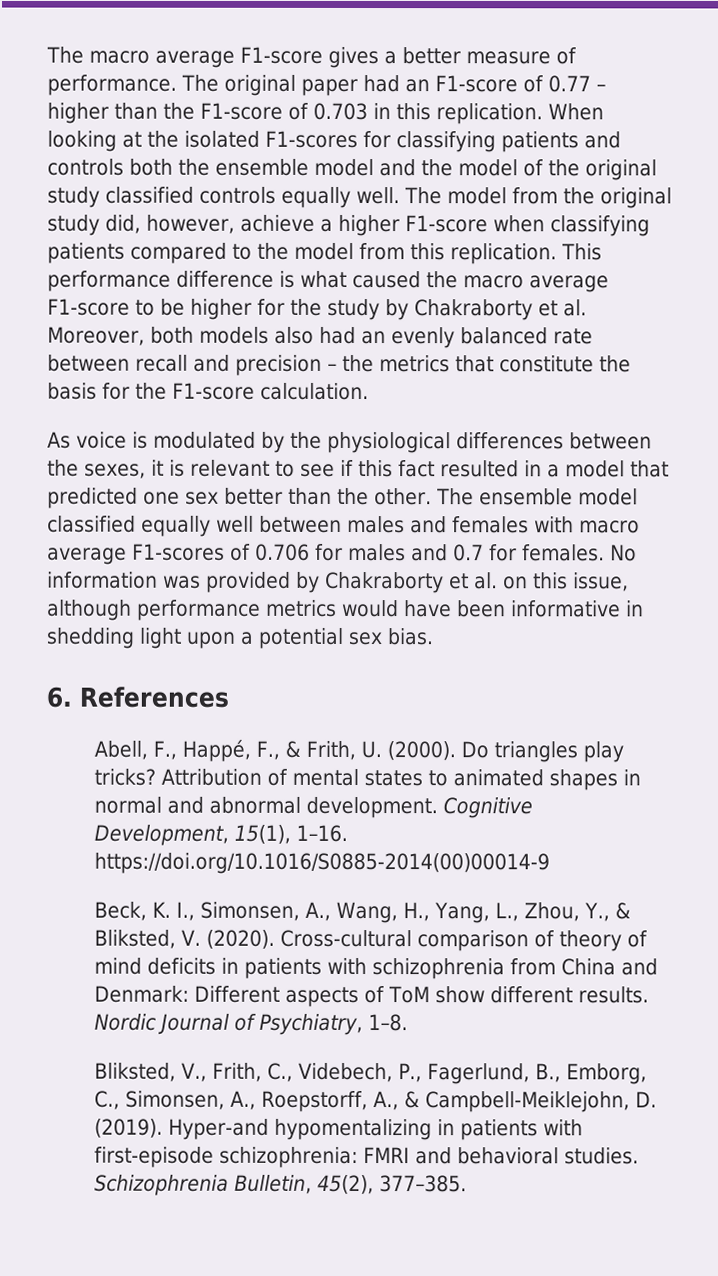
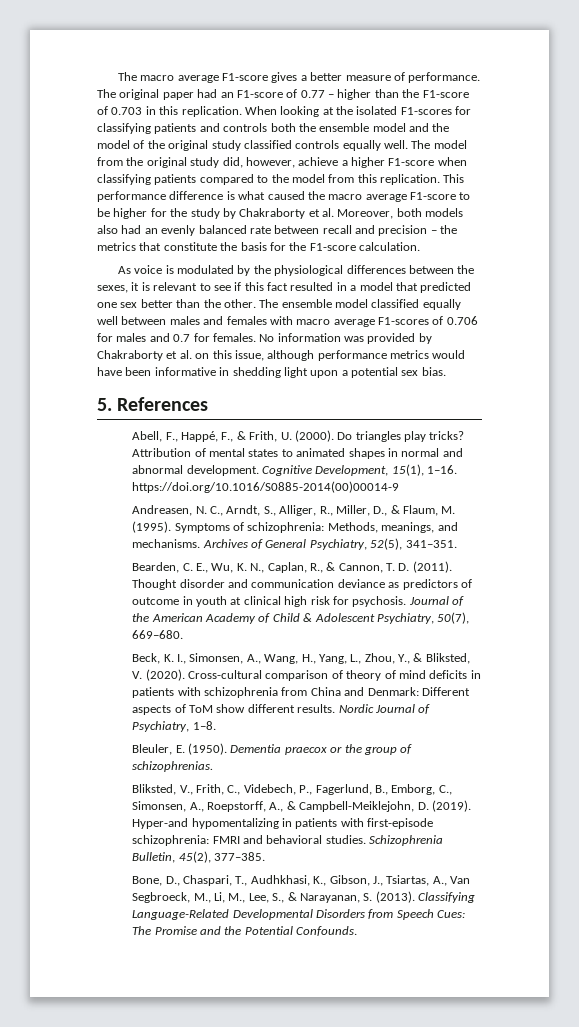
- 6. References
+ 5. References
+ Andreasen, N. C., Arndt, S., Alliger, R., Miller, D., & Flaum, M. (1995). Symptoms of schizophrenia: Methods, meanings, and mechanisms. Archives of General Psychiatry, 52(5), 341–351.
+ Bearden, C. E., Wu, K. N., Caplan, R., & Cannon, T. D. (2011). Thought disorder and communication deviance as predictors of outcome in youth at clinical high risk for psychosis. Journal of the American Academy of Child & Adolescent Psychiatry, 50(7), 669–680.
+ Bleuler, E. (1950). Dementia praecox or the group of schizophrenias.
+ Bone, D., Chaspari, T., Audhkhasi, K., Gibson, J., Tsiartas, A., Van Segbroeck, M., Li, M., Lee, S., & Narayanan, S. (2013). Classifying Language-Related Developmental Disorders from Speech Cues: The Promise and the Potential Confounds.

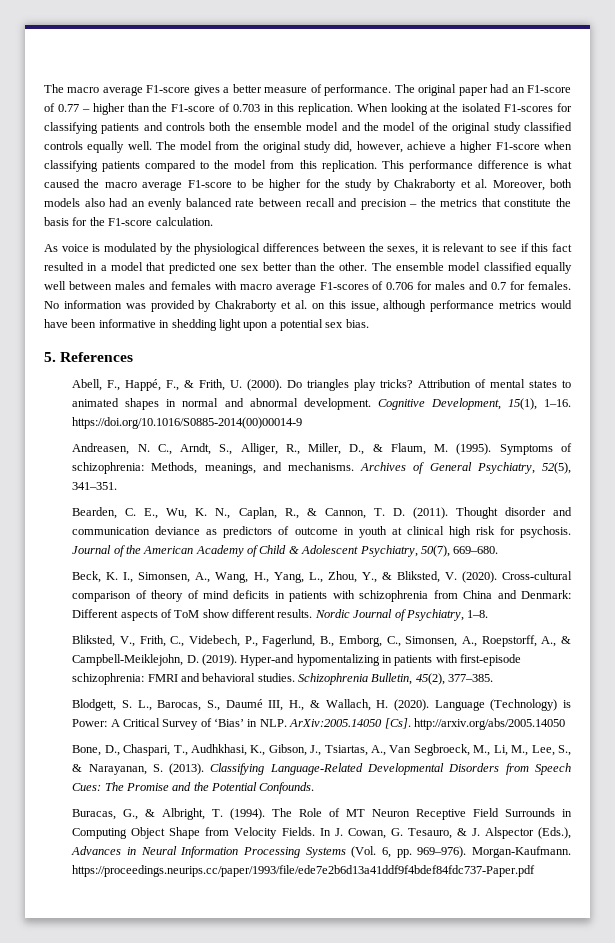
- Bleuler, E. (1950). Dementia praecox or the group of schizophrenias.
+ Blodgett, S. L., Barocas, S., Daumé III, H., & Wallach, H. (2020). Language (Technology) is Power: A Critical Survey of ‘Bias’ in NLP. ArXiv:2005.14050 [Cs]. http://arxiv.org/abs/2005.14050
+ Buracas, G., & Albright, T. (1994). The Role of MT Neuron Receptive Field Surrounds in Computing Object Shape from Velocity Fields. In J. Cowan, G. Tesauro, & J. Alspector (Eds.), Advances in Neural Information Processing Systems (Vol. 6, pp. 969–976). Morgan-Kaufmann. https://proceedings.neurips.cc/paper/1993/file/ede7e2b6d13a41ddf9f4bdef84fdc737-Paper.pdf

